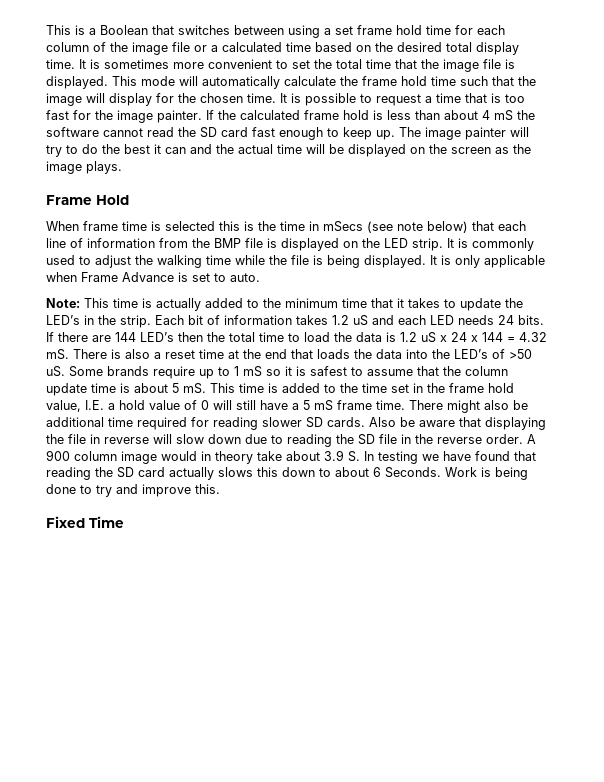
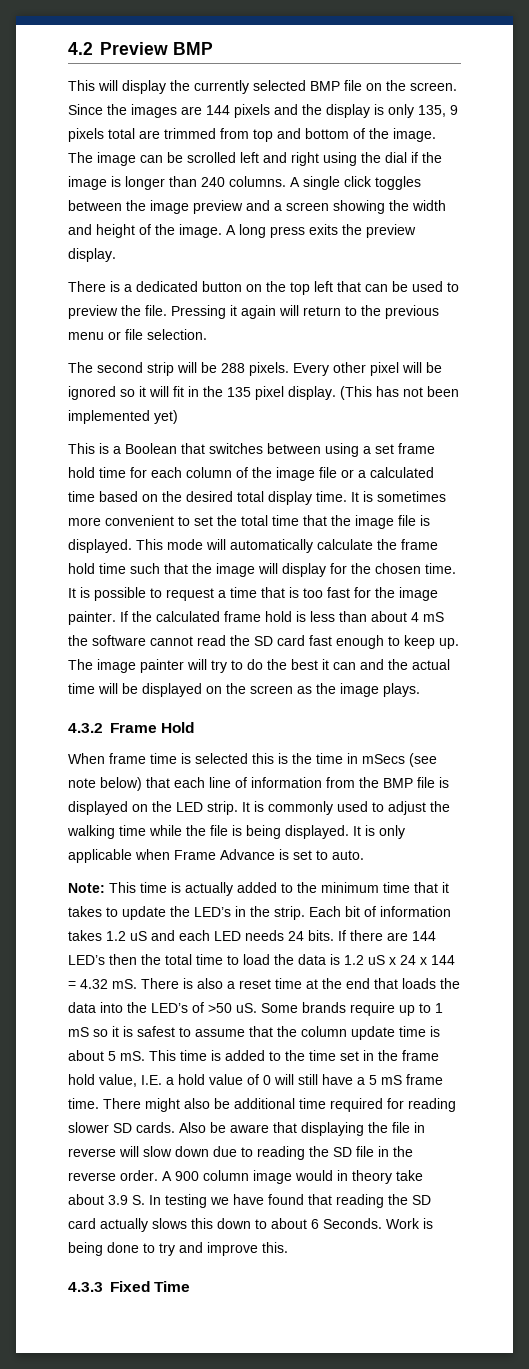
+ 4.2 Preview BMP
+ This will display the currently selected BMP file on the screen. Since the images are 144 pixels and the display is only 135, 9 pixels total are trimmed from top and bottom of the image. The image can be scrolled left and right using the dial if the image is longer than 240 columns. A single click toggles between the image preview and a screen showing the width and height of the image. A long press exits the preview display.
+ There is a dedicated button on the top left that can be used to preview the file. Pressing it again will return to the previous menu or file selection.
+ The second strip will be 288 pixels. Every other pixel will be ignored so it will fit in the 135 pixel display. (This has not been implemented yet)
- Frame Hold
+ 4.3.2 Frame Hold
- Fixed Time
+ 4.3.3 Fixed Time

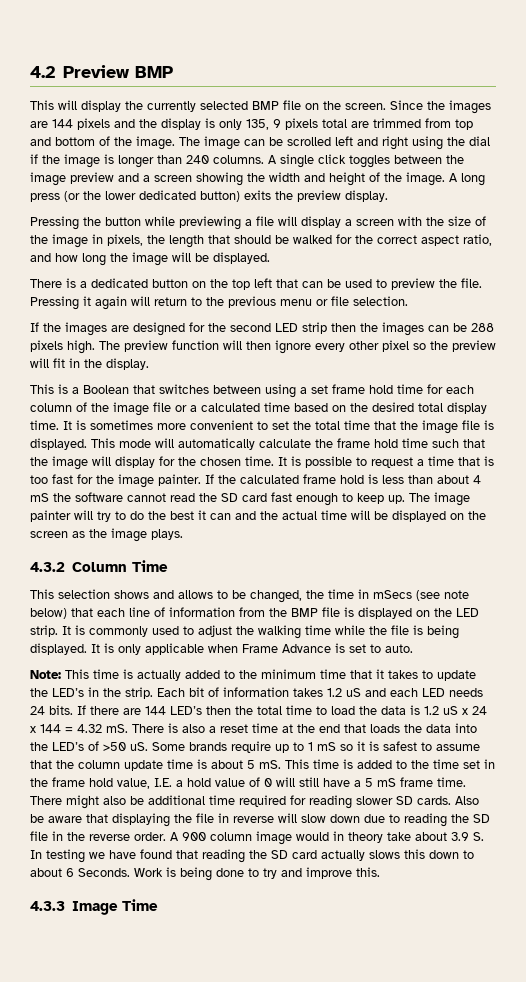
- A long press exits the preview display.
+ A long press (or the lower dedicated button) exits the preview display.
+ Pressing the button while previewing a file will display a screen with the size of the image in pixels, the length that should be walked for the correct aspect ratio, and how long the image will be displayed.
- The second strip will be 288 pixels. Every other pixel will be ignored so it will fit in the 135 pixel display. (This has not been implemented yet)
+ If the images are designed for the second LED strip then the images can be 288 pixels high. The preview function will then ignore every other pixel so the preview will fit in the display.
- 4.3.2 Frame Hold
- When frame time is selected this is the time in mSecs (see note below) that each line of information from the BMP file is displayed on the LED strip.
+ 4.3.2 Column Time
+ This selection shows and allows to be changed, the time in mSecs (see note below) that each line of information from the BMP file is displayed on the LED strip.
- 4.3.3 Fixed Time
+ 4.3.3 Image Time

